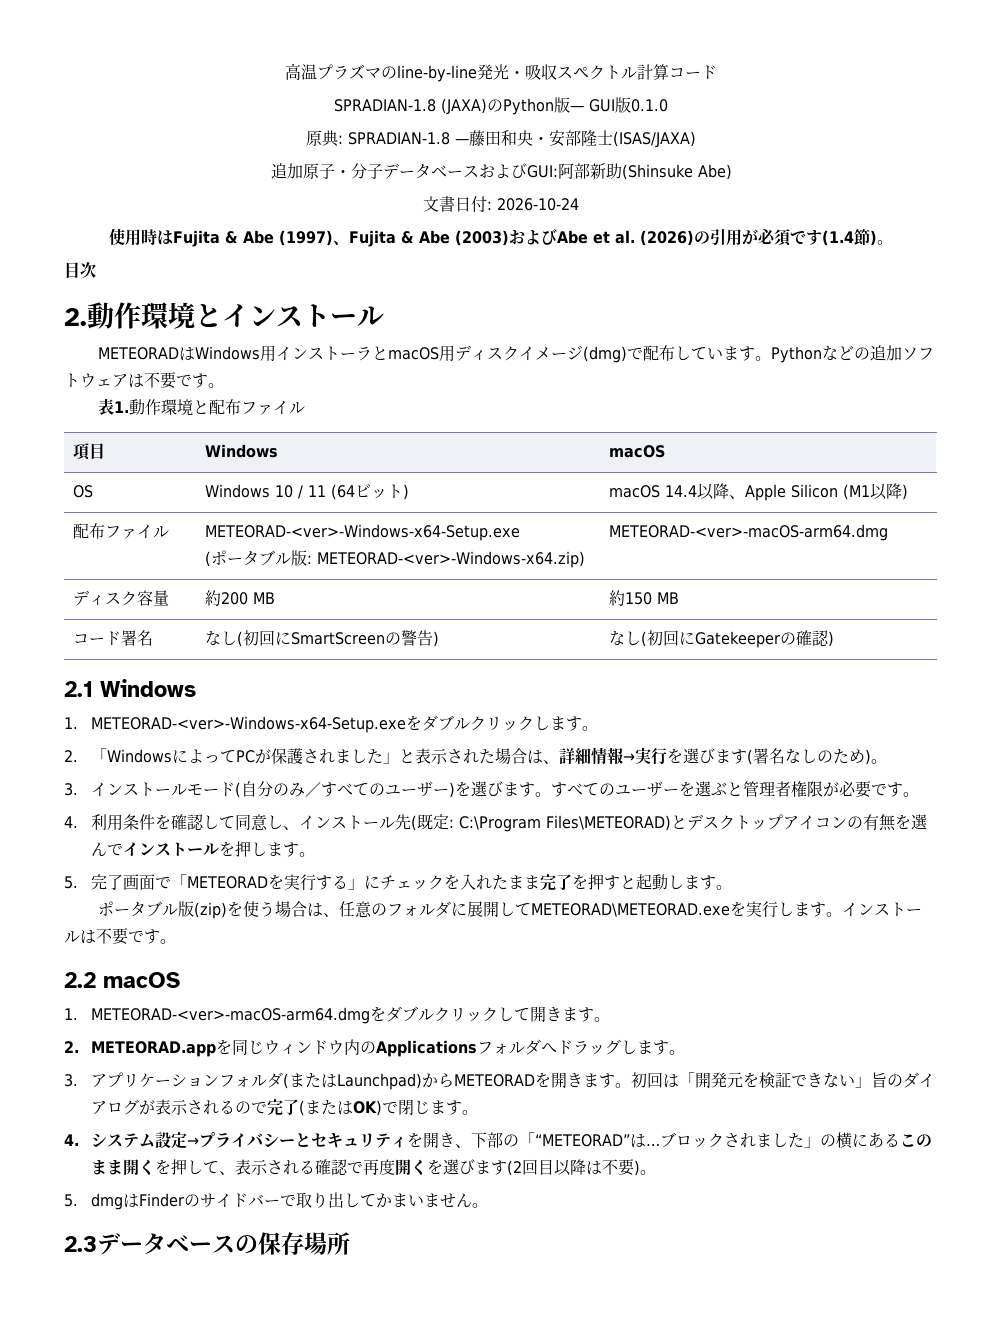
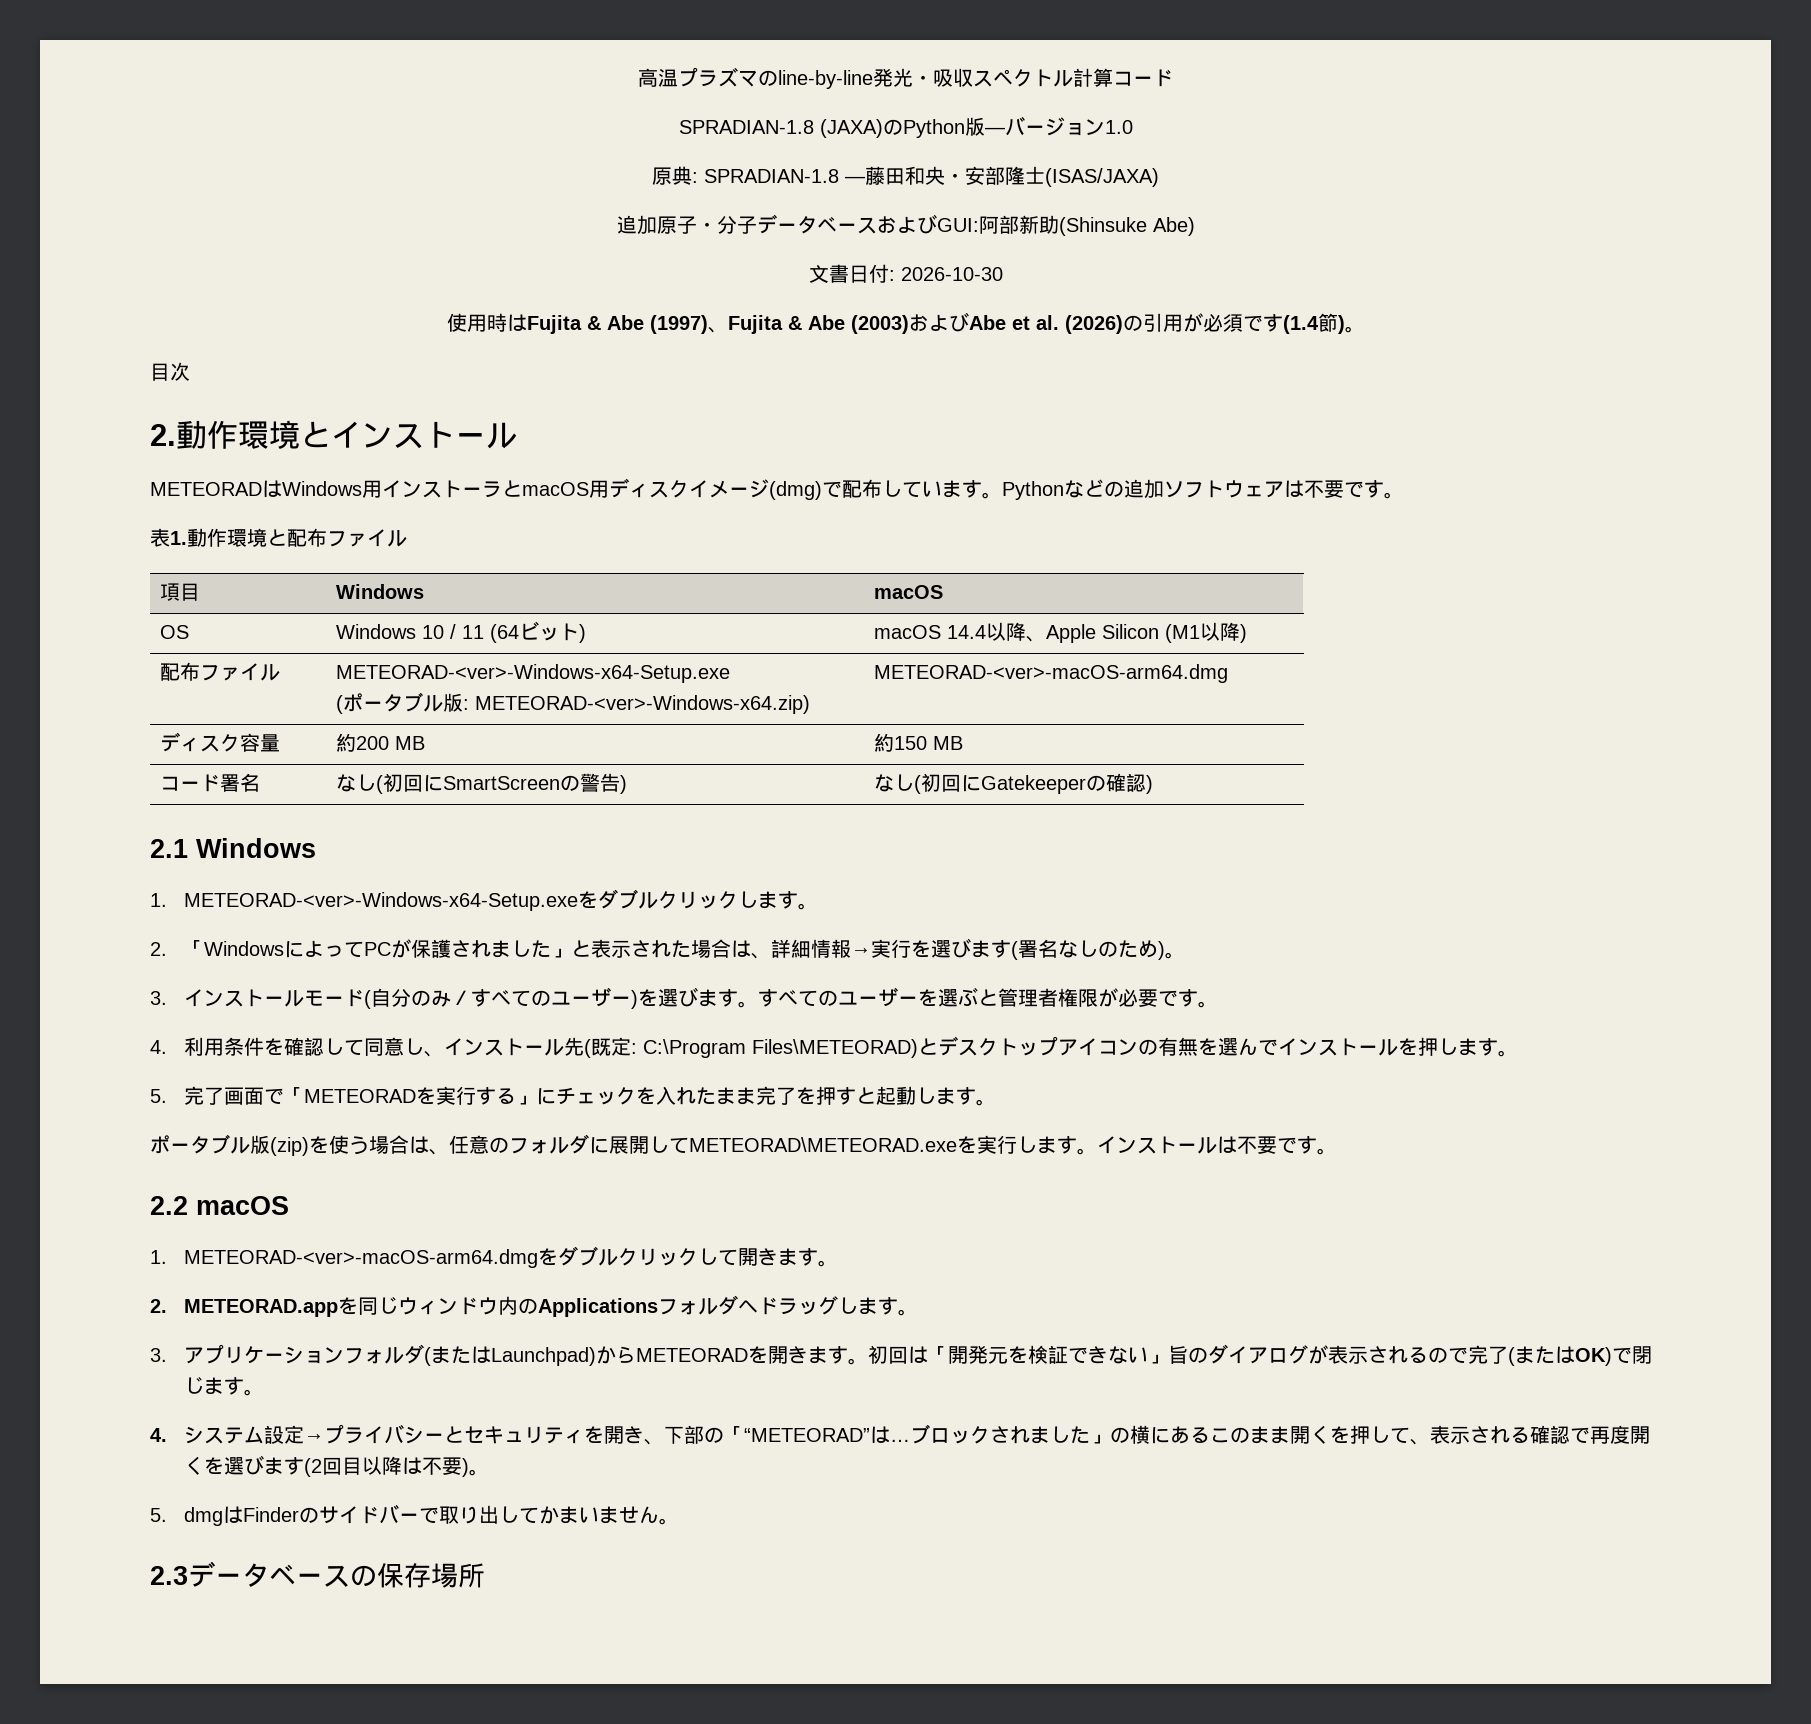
- SPRADIAN-1.8 (JAXA)のPython版— GUI版0.1.0
+ SPRADIAN-1.8 (JAXA)のPython版—バージョン1.0
- 文書日付: 2026-10-24
+ 文書日付: 2026-10-30

